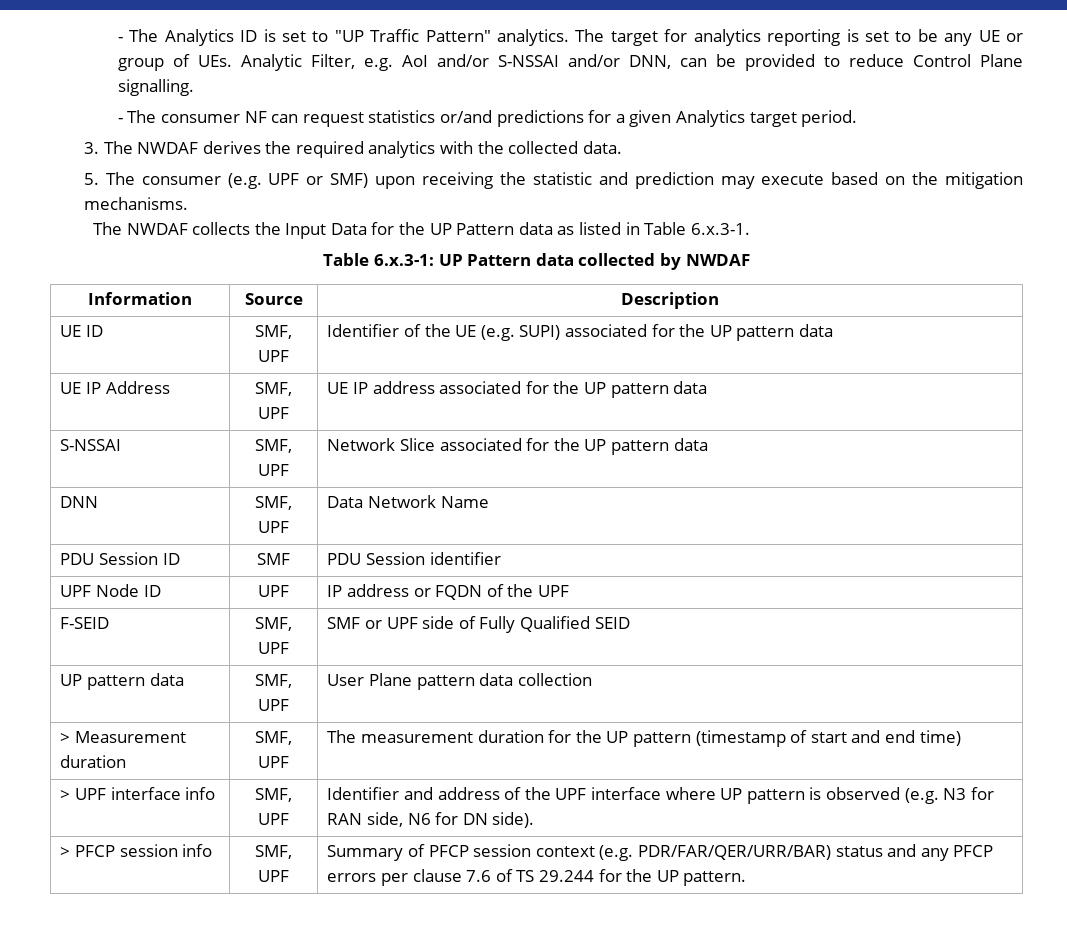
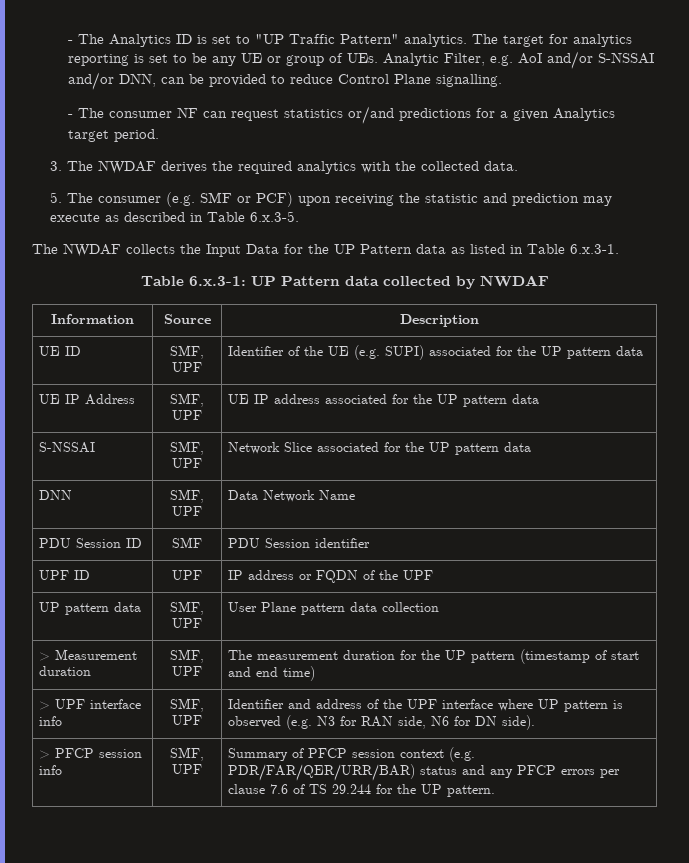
- 5. The consumer (e.g. UPF or SMF) upon receiving the statistic and prediction may execute based on the mitigation mechanisms.
+ 5. The consumer (e.g. SMF or PCF) upon receiving the statistic and prediction may execute as described in Table 6.x.3-5.
- UPF Node ID | UPF | IP address or FQDN of the UPF
+ UPF ID | UPF | IP address or FQDN of the UPF
- F-SEID | SMF, UPF | SMF or UPF side of Fully Qualified SEID

